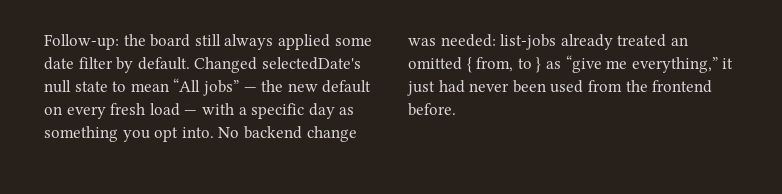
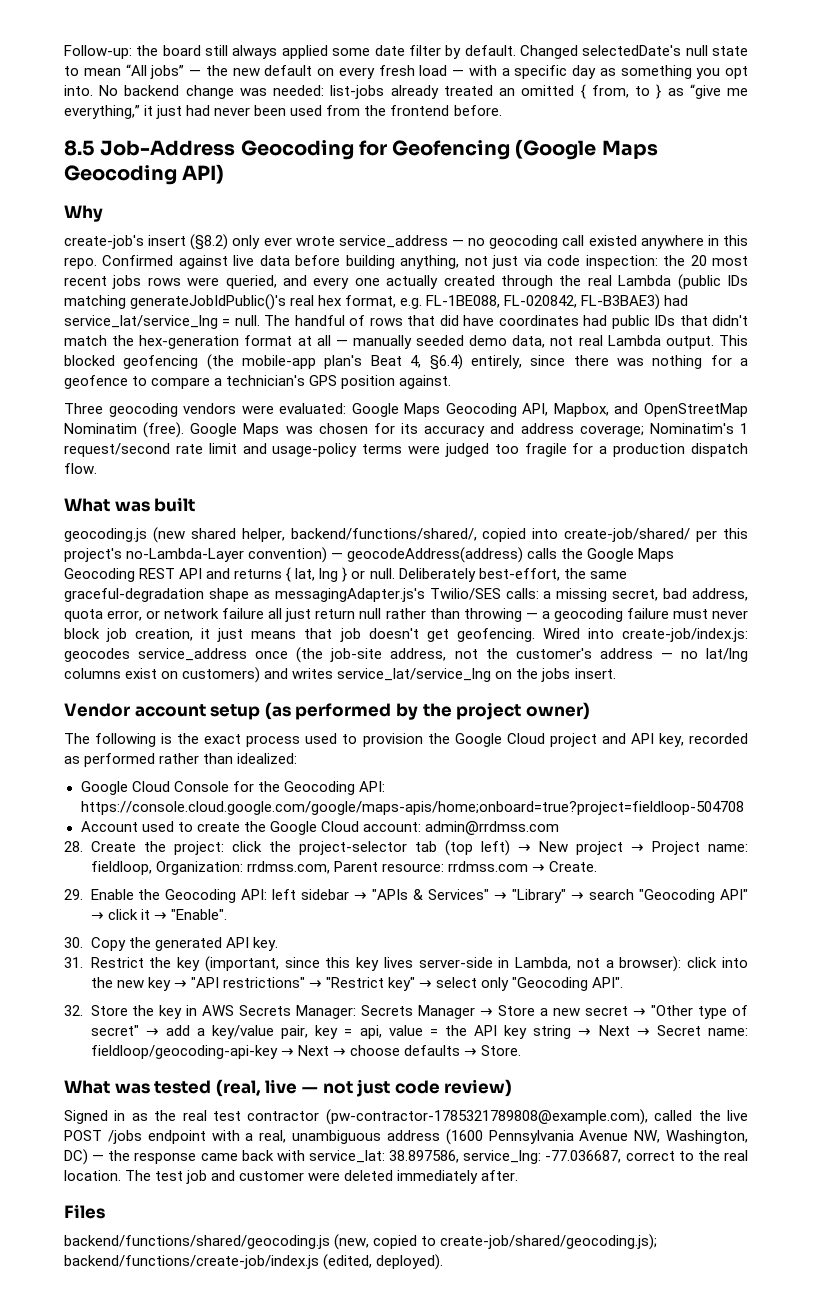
+ 8.5 Job-Address Geocoding for Geofencing (Google Maps Geocoding API)
+ Why
+ create-job's insert (§8.2) only ever wrote service_address — no geocoding call existed anywhere in this repo. Confirmed against live data before building anything, not just via code inspection: the 20 most recent jobs rows were queried, and every one actually created through the real Lambda (public IDs matching generateJobIdPublic()'s real hex format, e.g. FL-1BE088, FL-020842, FL-B3BAE3) had service_lat/service_lng = null. The handful of rows that did have coordinates had public IDs that didn't match the hex-generation format at all — manually seeded demo data, not real Lambda output. This blocked geofencing (the mobile-app plan's Beat 4, §6.4) entirely, since there was nothing for a geofence to compare a technician's GPS position against.
+ Three geocoding vendors were evaluated: Google Maps Geocoding API, Mapbox, and OpenStreetMap Nominatim (free). Google Maps was chosen for its accuracy and address coverage; Nominatim's 1 request/second rate limit and usage-policy terms were judged too fragile for a production dispatch flow.
+ What was built
+ geocoding.js (new shared helper, backend/functions/shared/, copied into create-job/shared/ per this project's no-Lambda-Layer convention) — geocodeAddress(address) calls the Google Maps Geocoding REST API and returns { lat, lng } or null. Deliberately best-effort, the same graceful-degradation shape as messagingAdapter.js's Twilio/SES calls: a missing secret, bad address, quota error, or network failure all just return null rather than throwing — a geocoding failure must never block job creation, it just means that job doesn't get geofencing. Wired into create-job/index.js: geocodes service_address once (the job-site address, not the customer's address — no lat/lng columns exist on customers) and writes service_lat/service_lng on the jobs insert.
+ Vendor account setup (as performed by the project owner)
+ The following is the exact process used to provision the Google Cloud project and API key, recorded as performed rather than idealized:
+ Google Cloud Console for the Geocoding API: https://console.cloud.google.com/google/maps-apis/home;onboard=true?project=fieldloop-504708
+ Account used to create the Google Cloud account: admin@rrdmss.com
+ 28. Create the project: click the project-selector tab (top left) → New project → Project name: fieldloop, Organization: rrdmss.com, Parent resource: rrdmss.com → Create.
+ 29. Enable the Geocoding API: left sidebar → "APIs & Services" → "Library" → search "Geocoding API" → click it → "Enable".
+ 30. Copy the generated API key.
+ 31. Restrict the key (important, since this key lives server-side in Lambda, not a browser): click into the new key → "API restrictions" → "Restrict key" → select only "Geocoding API".
+ 32. Store the key in AWS Secrets Manager: Secrets Manager → Store a new secret → "Other type of secret" → add a key/value pair, key = api, value = the API key string → Next → Secret name: fieldloop/geocoding-api-key → Next → choose defaults → Store.
+ What was tested (real, live — not just code review)
+ Signed in as the real test contractor (pw-contractor-1785321789808@example.com), called the live POST /jobs endpoint with a real, unambiguous address (1600 Pennsylvania Avenue NW, Washington, DC) — the response came back with service_lat: 38.897586, service_lng: -77.036687, correct to the real location. The test job and customer were deleted immediately after.
+ Files
+ backend/functions/shared/geocoding.js (new, copied to create-job/shared/geocoding.js); backend/functions/create-job/index.js (edited, deployed).

